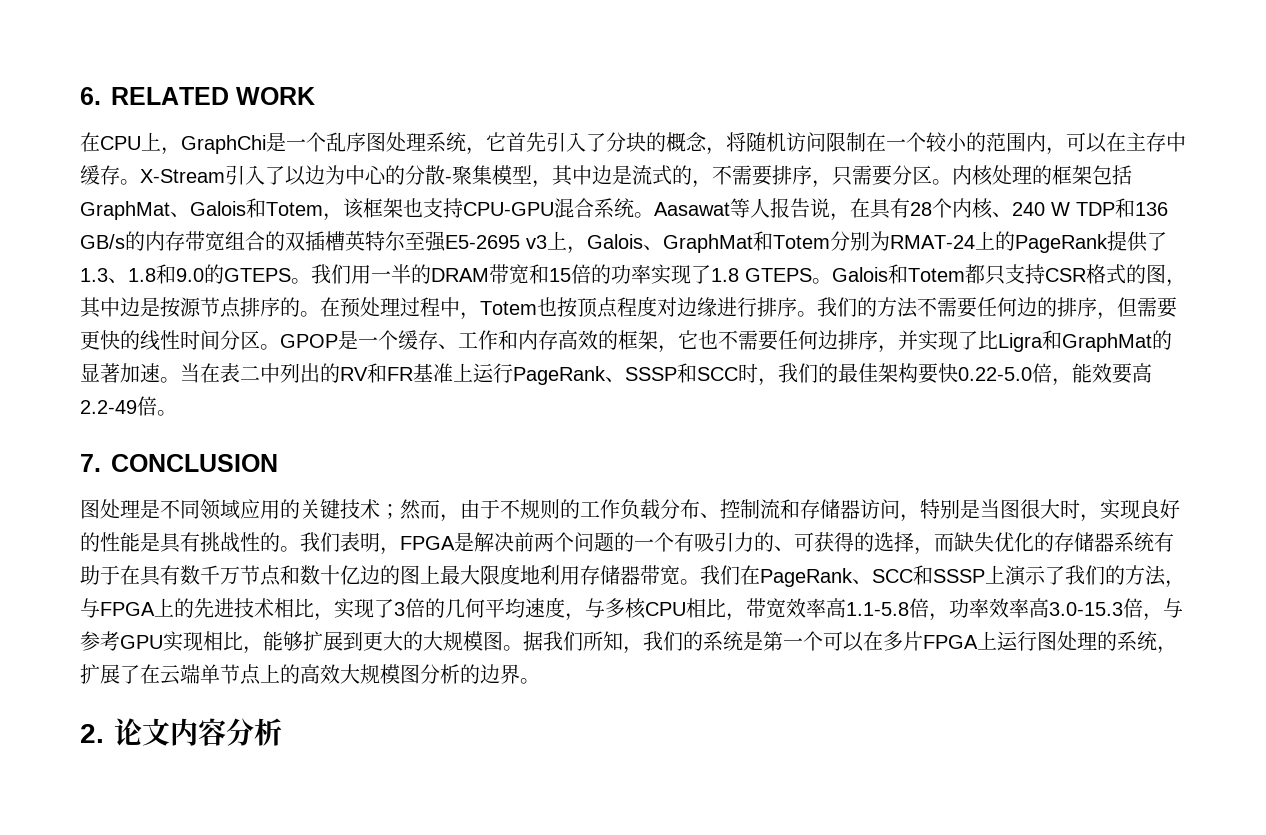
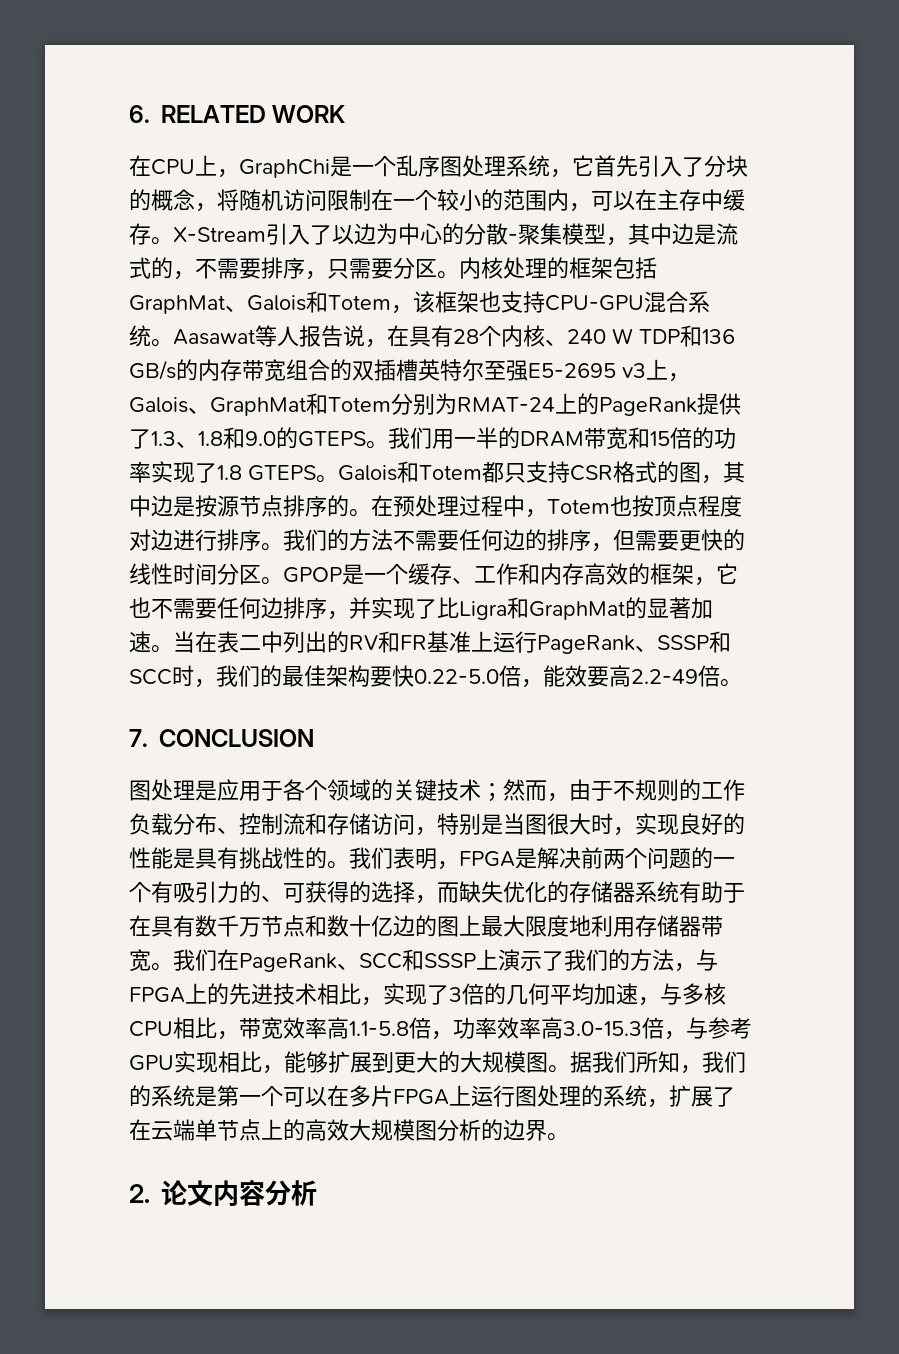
- 在预处理过程中，Totem也按顶点程度对边缘进行排序。
+ 在预处理过程中，Totem也按顶点程度对边进行排序。
- 图处理是不同领域应用的关键技术；然而，由于不规则的工作负载分布、控制流和存储器访问，特别是当图很大时，实现良好的性能是具有挑战性的。
+ 图处理是应用于各个领域的关键技术；然而，由于不规则的工作负载分布、控制流和存储访问，特别是当图很大时，实现良好的性能是具有挑战性的。
- 我们在PageRank、SCC和SSSP上演示了我们的方法，与FPGA上的先进技术相比，实现了3倍的几何平均速度，与多核CPU相比，带宽效率高1.1-5.8倍，功率效率高3.0-15.3倍，与参考GPU实现相比，能够扩展到更大的大规模图。
+ 我们在PageRank、SCC和SSSP上演示了我们的方法，与FPGA上的先进技术相比，实现了3倍的几何平均加速，与多核CPU相比，带宽效率高1.1-5.8倍，功率效率高3.0-15.3倍，与参考GPU实现相比，能够扩展到更大的大规模图。

